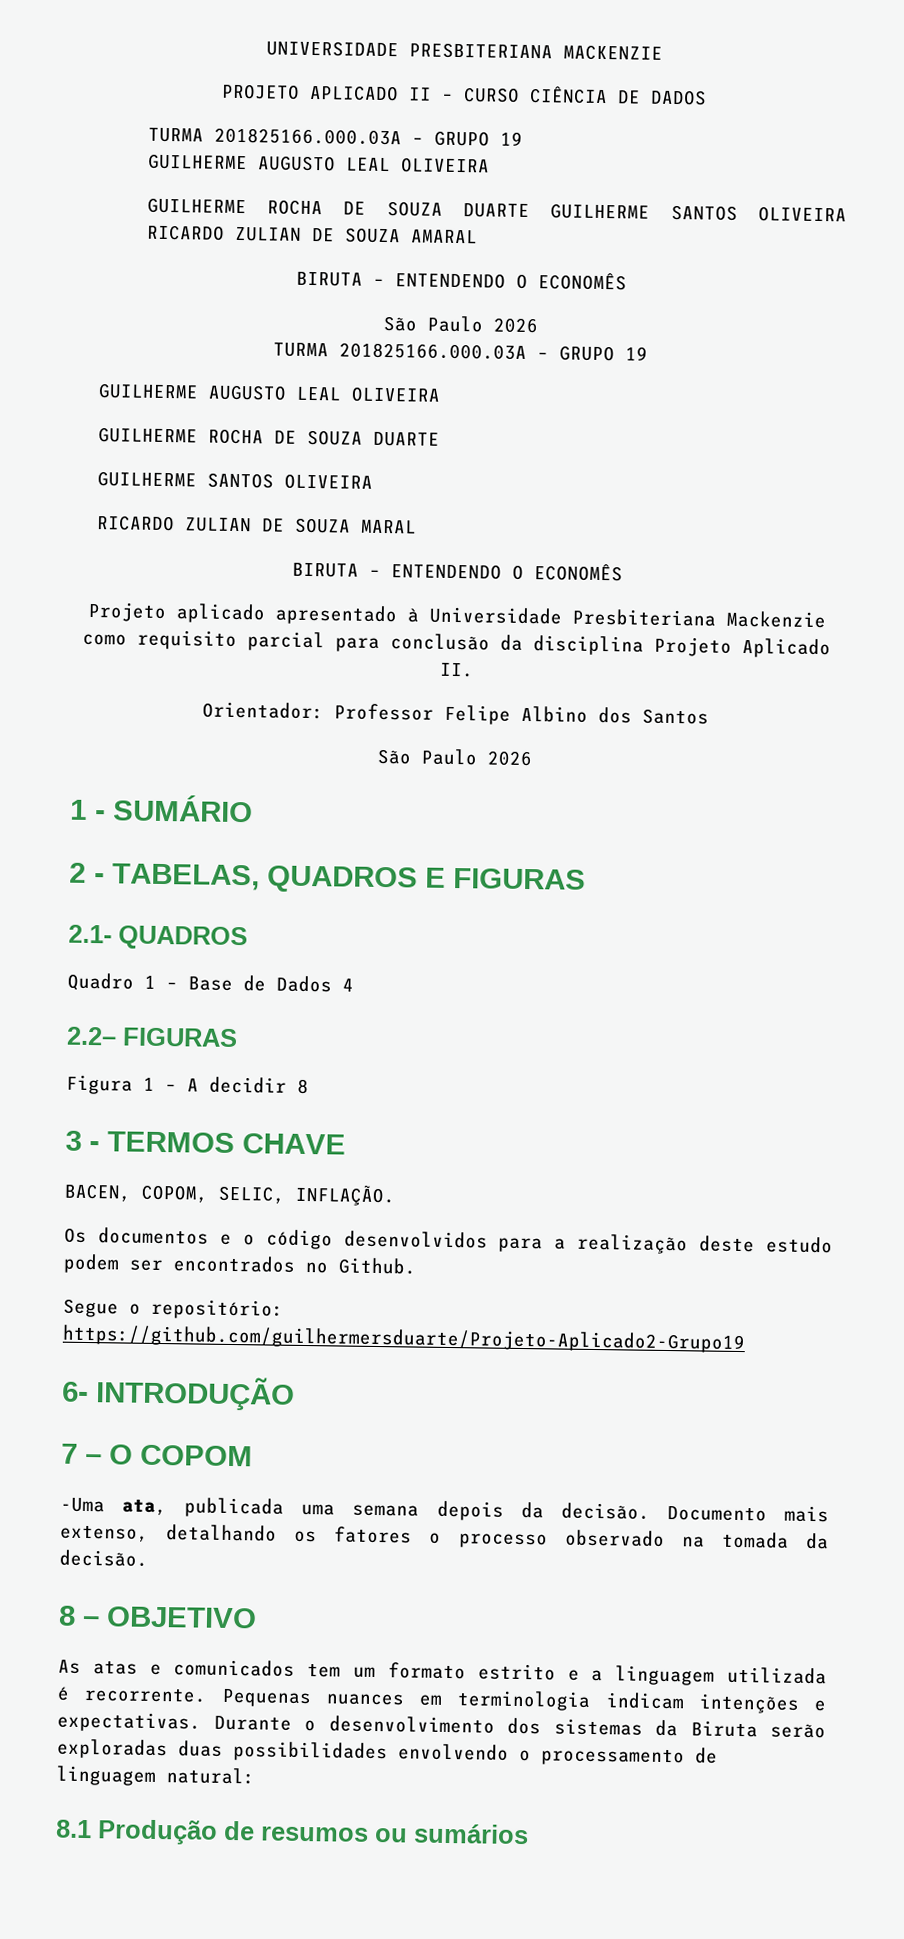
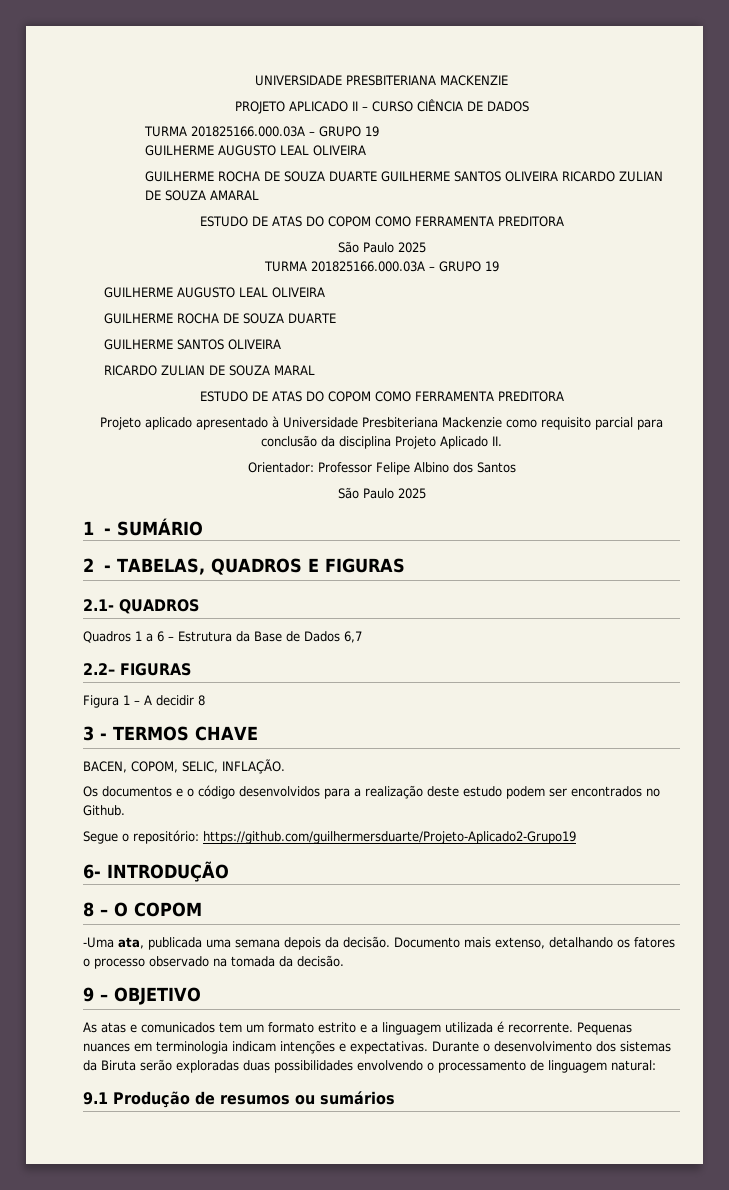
  GUILHERME ROCHA DE SOUZA DUARTE GUILHERME SANTOS OLIVEIRA RICARDO ZULIAN DE SOUZA AMARAL
- BIRUTA – ENTENDENDO O ECONOMÊS
- São Paulo 2026
+ ESTUDO DE ATAS DO COPOM COMO FERRAMENTA PREDITORA
+ São Paulo 2025
  RICARDO ZULIAN DE SOUZA MARAL
- BIRUTA – ENTENDENDO O ECONOMÊS
+ ESTUDO DE ATAS DO COPOM COMO FERRAMENTA PREDITORA
  Orientador: Professor Felipe Albino dos Santos
- São Paulo 2026
+ São Paulo 2025
- Quadro 1 – Base de Dados 4
+ Quadros 1 a 6 – Estrutura da Base de Dados 6,7
- 7 – O COPOM
+ 8 – O COPOM
- 8 – OBJETIVO
+ 9 – OBJETIVO
- 8.1 Produção de resumos ou sumários
+ 9.1 Produção de resumos ou sumários

